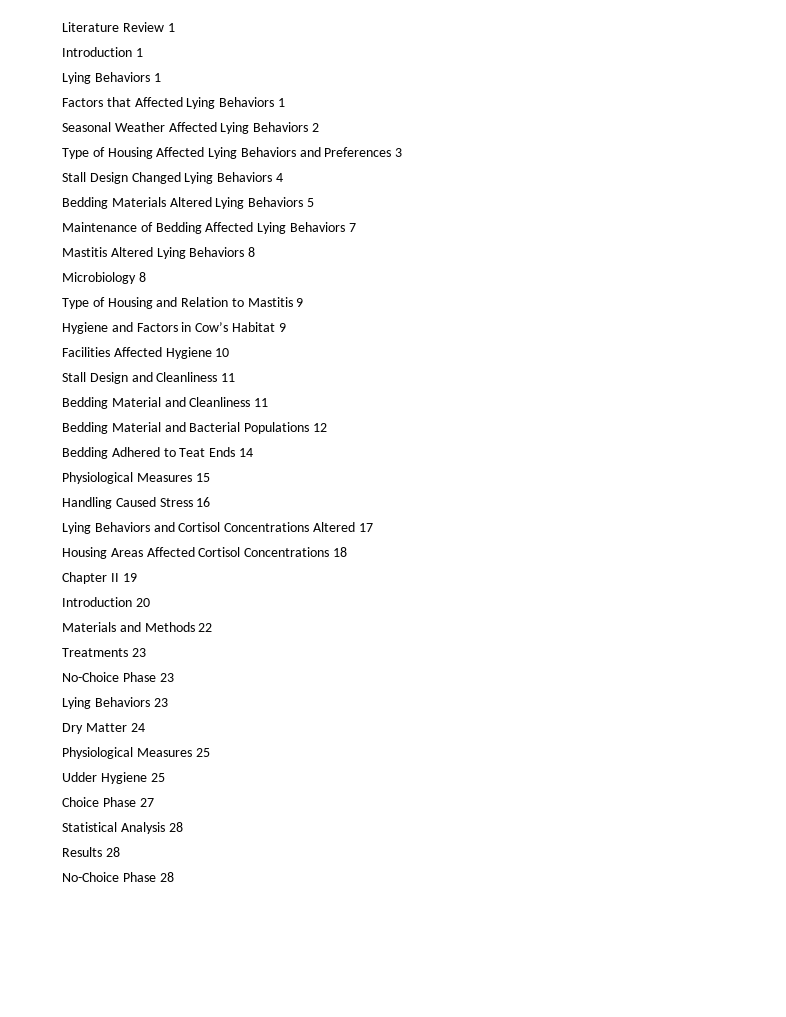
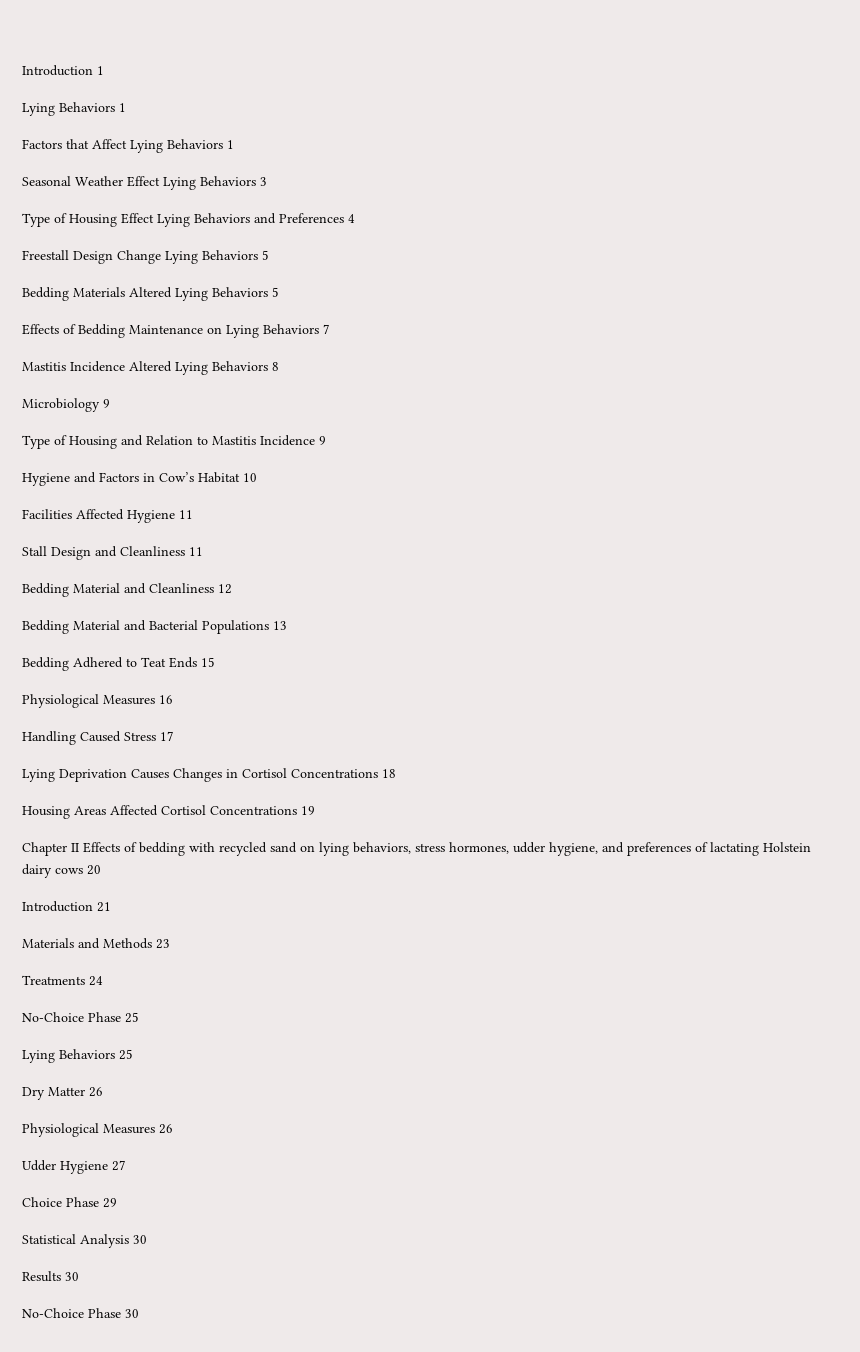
- Literature Review 1
- Factors that Affected Lying Behaviors 1
+ Factors that Affect Lying Behaviors 1
- Seasonal Weather Affected Lying Behaviors 2
- Type of Housing Affected Lying Behaviors and Preferences 3
- Stall Design Changed Lying Behaviors 4
+ Seasonal Weather Effect Lying Behaviors 3
+ Type of Housing Effect Lying Behaviors and Preferences 4
+ Freestall Design Change Lying Behaviors 5
- Maintenance of Bedding Affected Lying Behaviors 7
+ Effects of Bedding Maintenance on Lying Behaviors 7
- Mastitis Altered Lying Behaviors 8
+ Mastitis Incidence Altered Lying Behaviors 8
- Microbiology 8
+ Microbiology 9
- Type of Housing and Relation to Mastitis 9
+ Type of Housing and Relation to Mastitis Incidence 9
- Hygiene and Factors in Cow’s Habitat 9
+ Hygiene and Factors in Cow’s Habitat 10
- Facilities Affected Hygiene 10
+ Facilities Affected Hygiene 11
- Bedding Material and Cleanliness 11
+ Bedding Material and Cleanliness 12
- Bedding Material and Bacterial Populations 12
+ Bedding Material and Bacterial Populations 13
- Bedding Adhered to Teat Ends 14
- Physiological Measures 15
+ Bedding Adhered to Teat Ends 15
+ Physiological Measures 16
- Handling Caused Stress 16
- Lying Behaviors and Cortisol Concentrations Altered 17
+ Handling Caused Stress 17
+ Lying Deprivation Causes Changes in Cortisol Concentrations 18
- Housing Areas Affected Cortisol Concentrations 18
+ Housing Areas Affected Cortisol Concentrations 19
- Chapter II 19
- Introduction 20
+ Chapter II Effects of bedding with recycled sand on lying behaviors, stress hormones, udder hygiene, and preferences of lactating Holstein dairy cows 20
+ Introduction 21
- Materials and Methods 22
+ Materials and Methods 23
- Treatments 23
- No-Choice Phase 23
- Lying Behaviors 23
+ Treatments 24
+ No-Choice Phase 25
+ Lying Behaviors 25
- Dry Matter 24
- Physiological Measures 25
+ Dry Matter 26
+ Physiological Measures 26
- Udder Hygiene 25
+ Udder Hygiene 27
- Choice Phase 27
+ Choice Phase 29
- Statistical Analysis 28
+ Statistical Analysis 30
- Results 28
- No-Choice Phase 28
+ Results 30
+ No-Choice Phase 30

